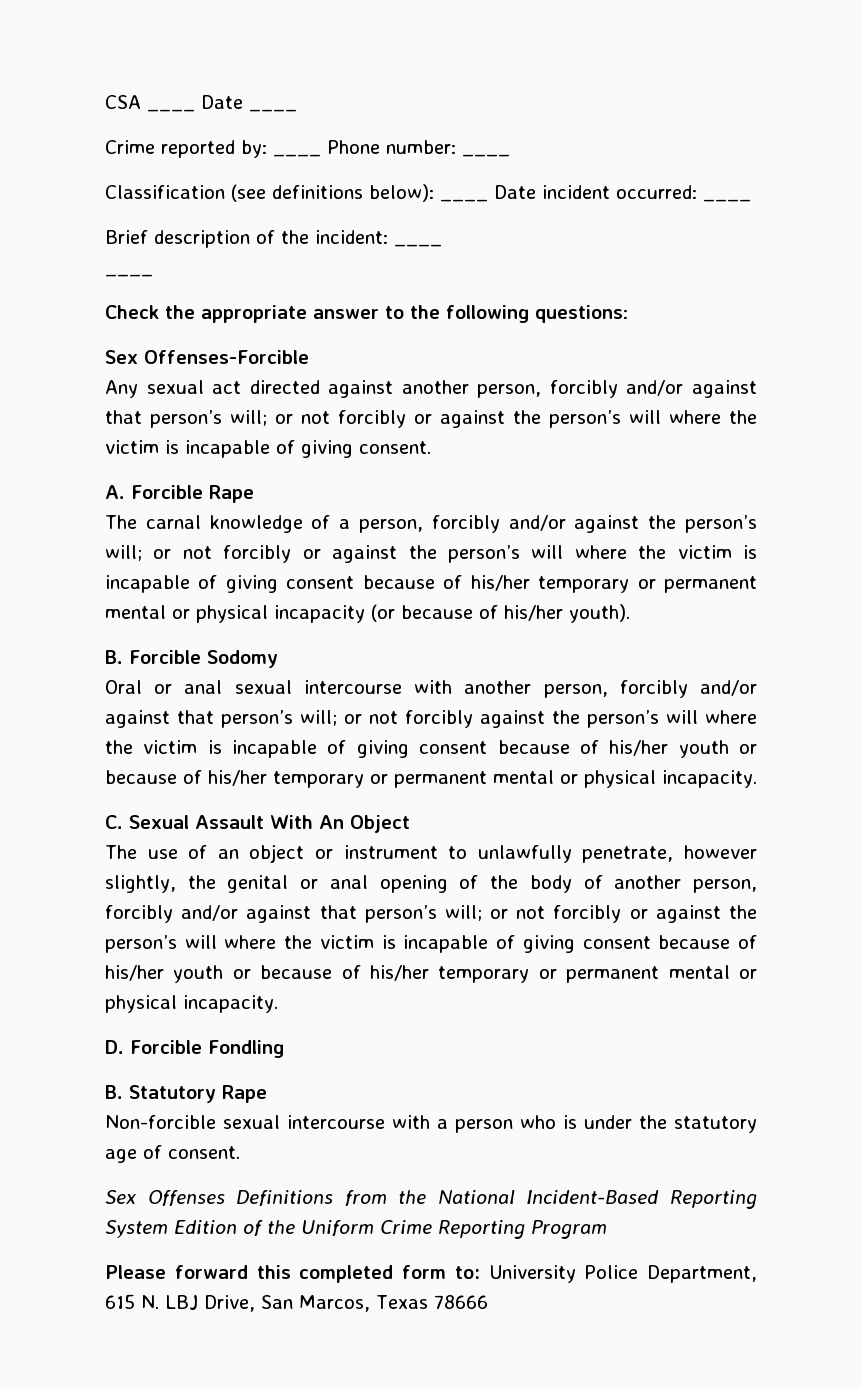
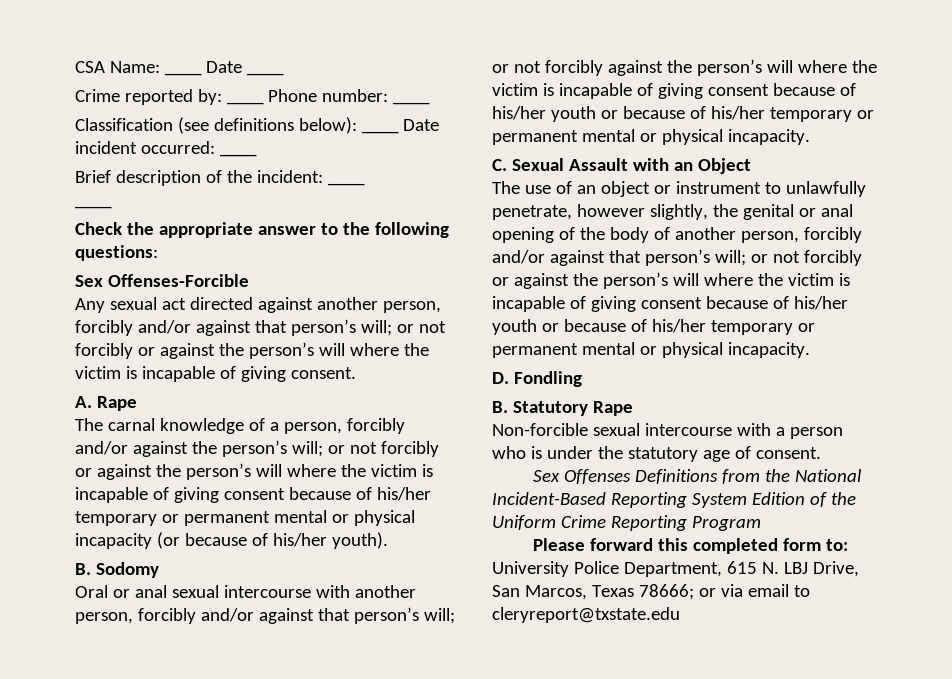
- CSA ____ Date ____
+ CSA Name: ____ Date ____
- A. Forcible Rape
+ A. Rape
- B. Forcible Sodomy
+ B. Sodomy
- C. Sexual Assault With An Object
+ C. Sexual Assault with an Object
- D. Forcible Fondling
+ D. Fondling
- Please forward this completed form to: University Police Department, 615 N. LBJ Drive, San Marcos, Texas 78666
+ Please forward this completed form to: University Police Department, 615 N. LBJ Drive, San Marcos, Texas 78666; or via email to cleryreport@txstate.edu

